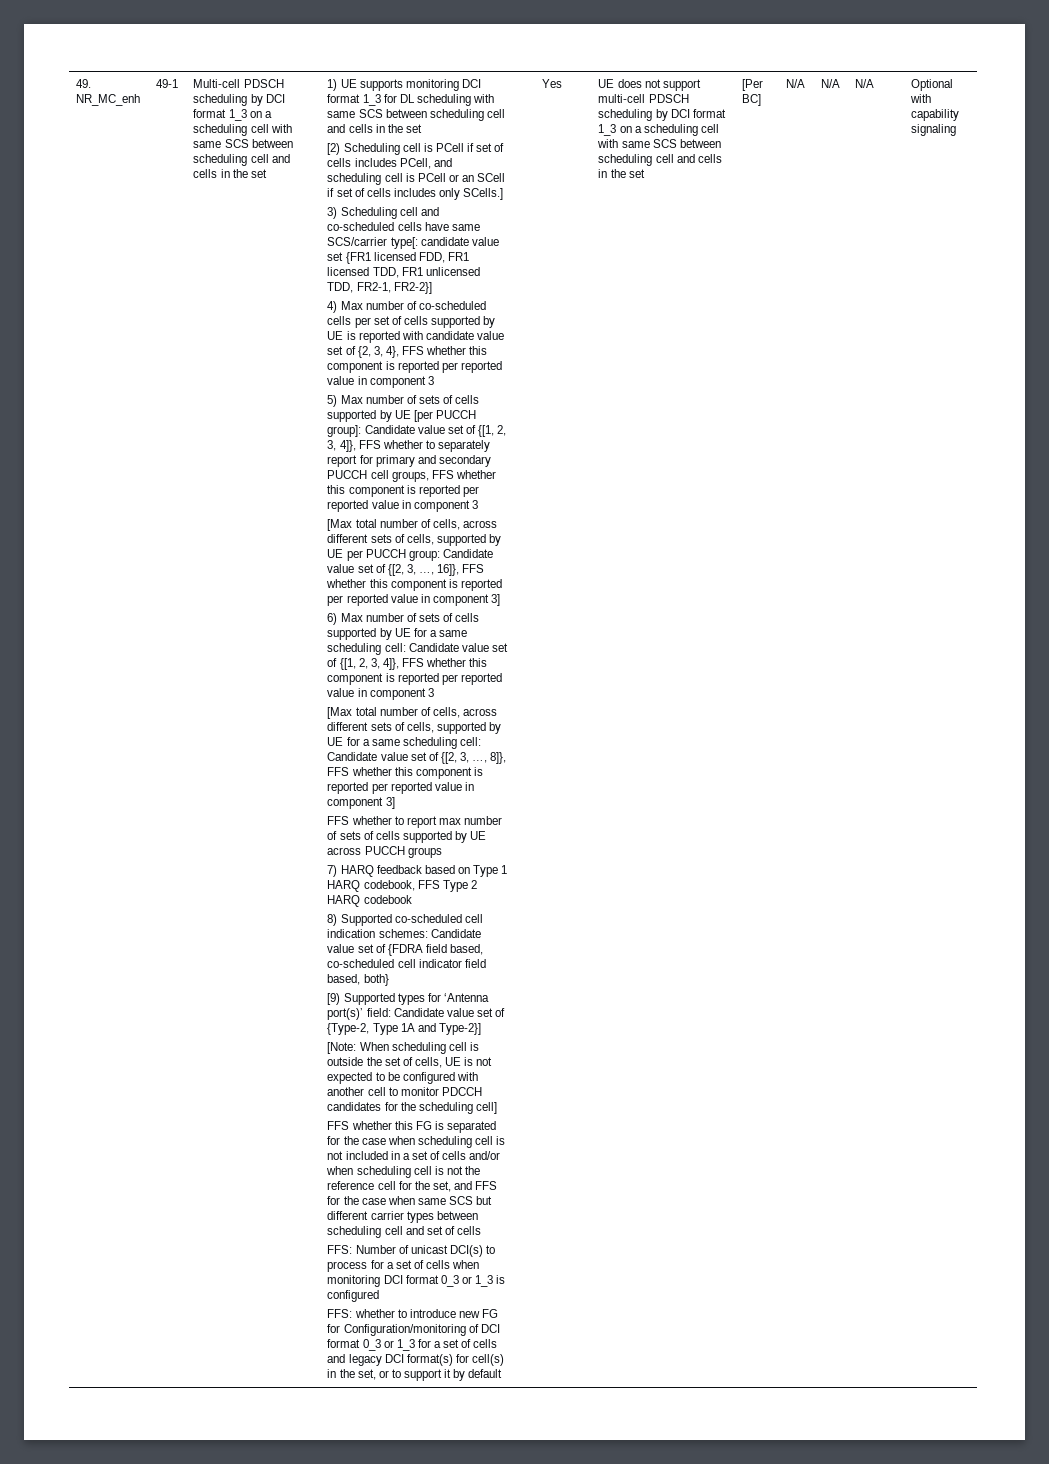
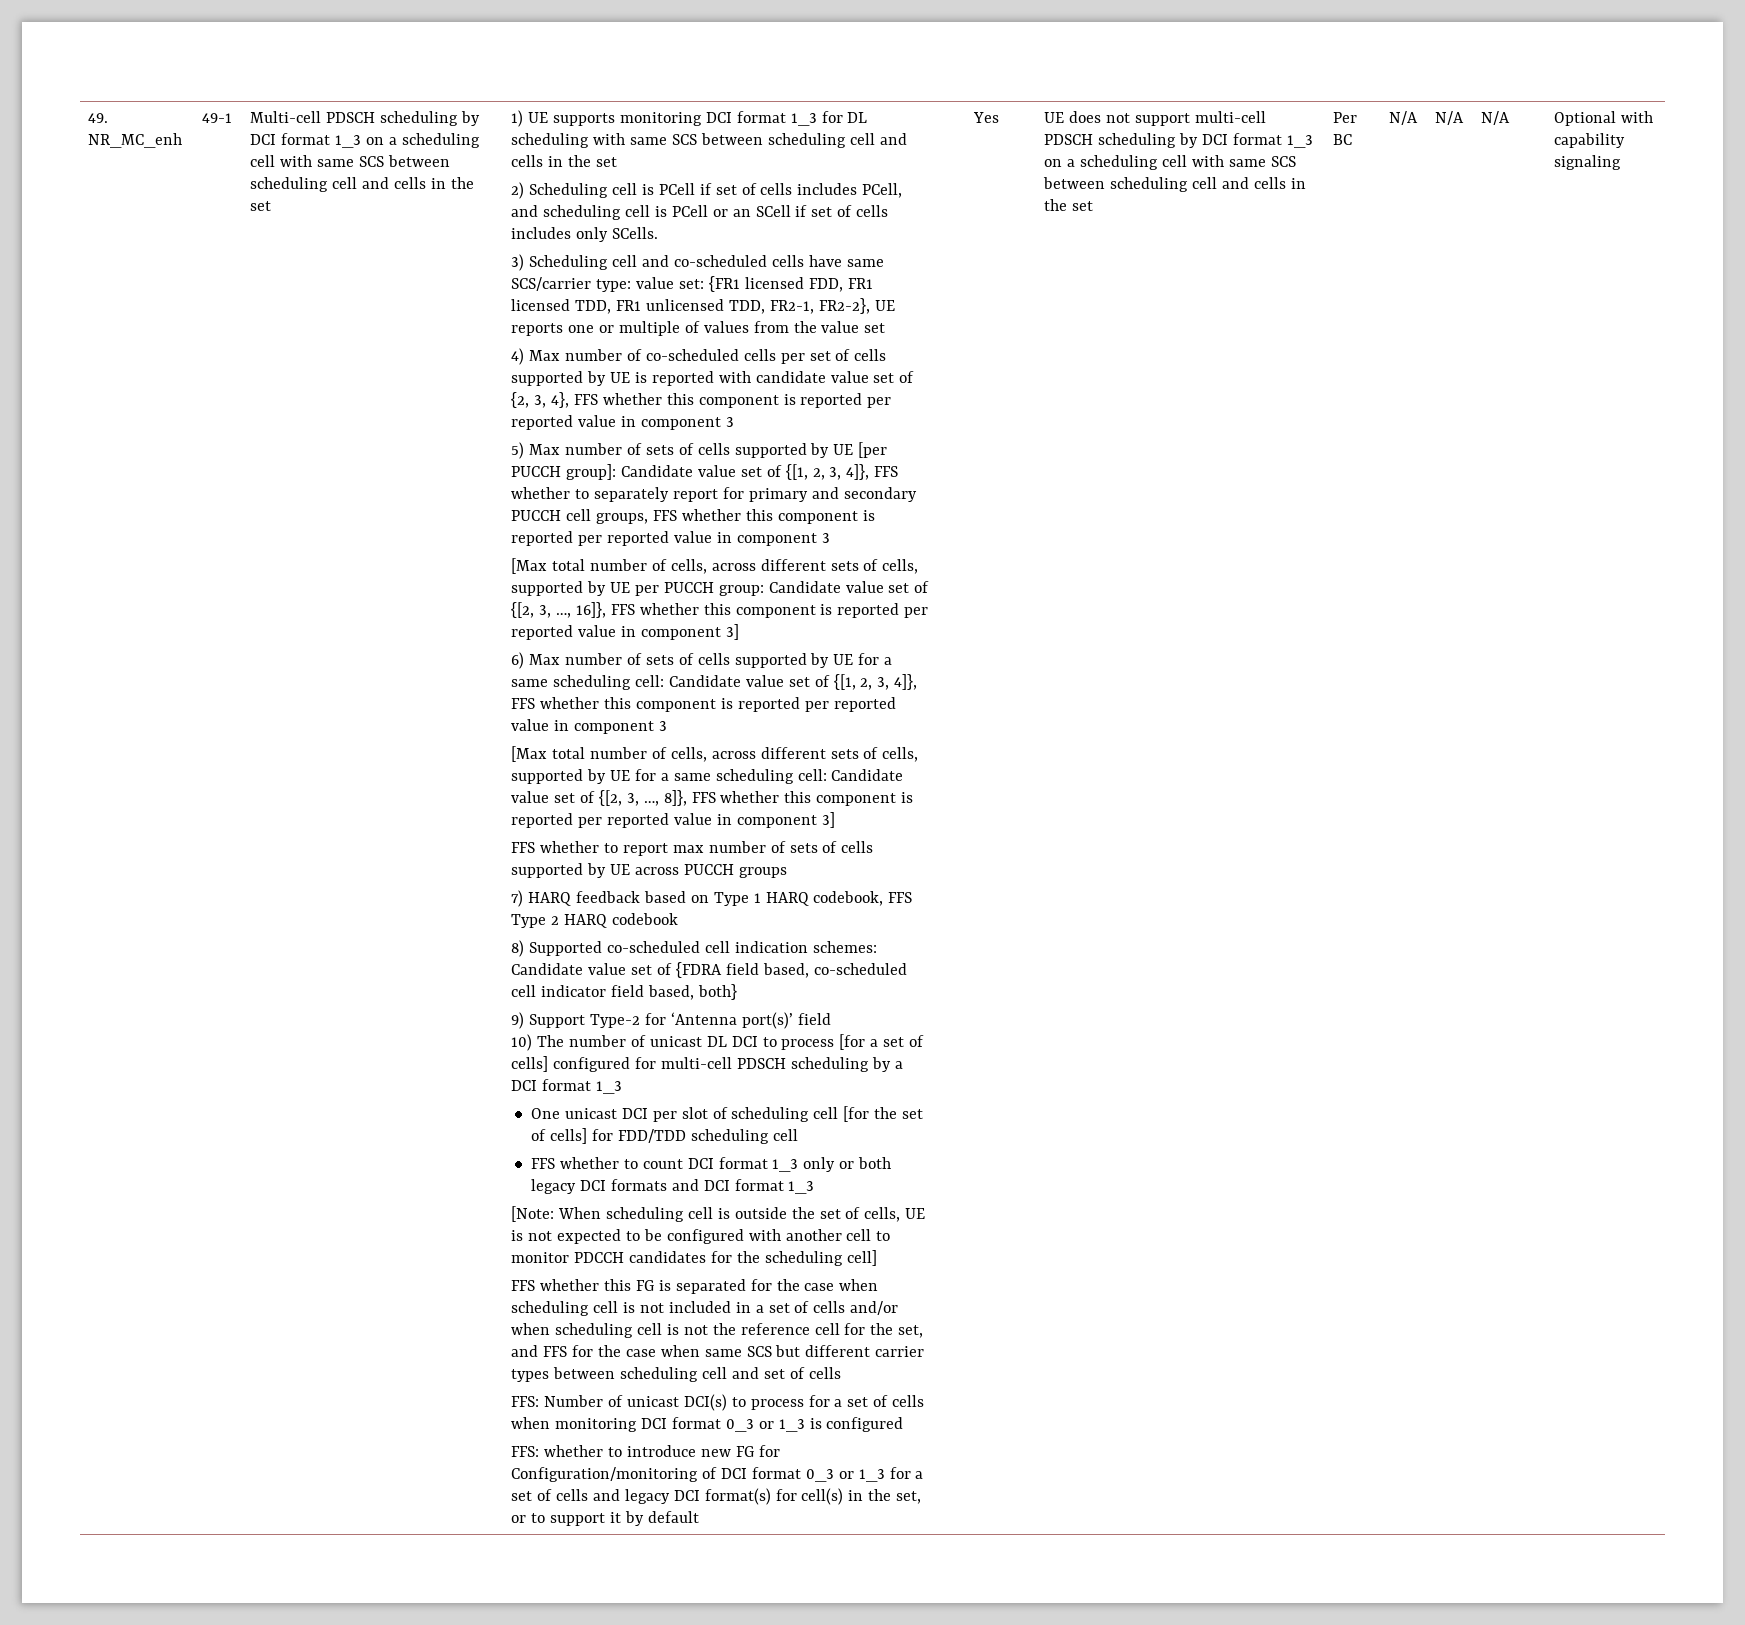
- [2) Scheduling cell is PCell if set of cells includes PCell, and scheduling cell is PCell or an SCell if set of cells includes only SCells.]
+ 2) Scheduling cell is PCell if set of cells includes PCell, and scheduling cell is PCell or an SCell if set of cells includes only SCells.
- 3) Scheduling cell and co-scheduled cells have same SCS/carrier type[: candidate value set {FR1 licensed FDD, FR1 licensed TDD, FR1 unlicensed TDD, FR2-1, FR2-2}]
+ 3) Scheduling cell and co-scheduled cells have same SCS/carrier type: value set: {FR1 licensed FDD, FR1 licensed TDD, FR1 unlicensed TDD, FR2-1, FR2-2}, UE reports one or multiple of values from the value set
- [9) Supported types for ‘Antenna port(s)’ field: Candidate value set of {Type-2, Type 1A and Type-2}]
+ 9) Support Type-2 for ‘Antenna port(s)’ field
+ 10) The number of unicast DL DCI to process [for a set of cells] configured for multi-cell PDSCH scheduling by a DCI format 1_3
+ One unicast DCI per slot of scheduling cell [for the set of cells] for FDD/TDD scheduling cell
+ FFS whether to count DCI format 1_3 only or both legacy DCI formats and DCI format 1_3
- [Per BC]
+ Per BC

